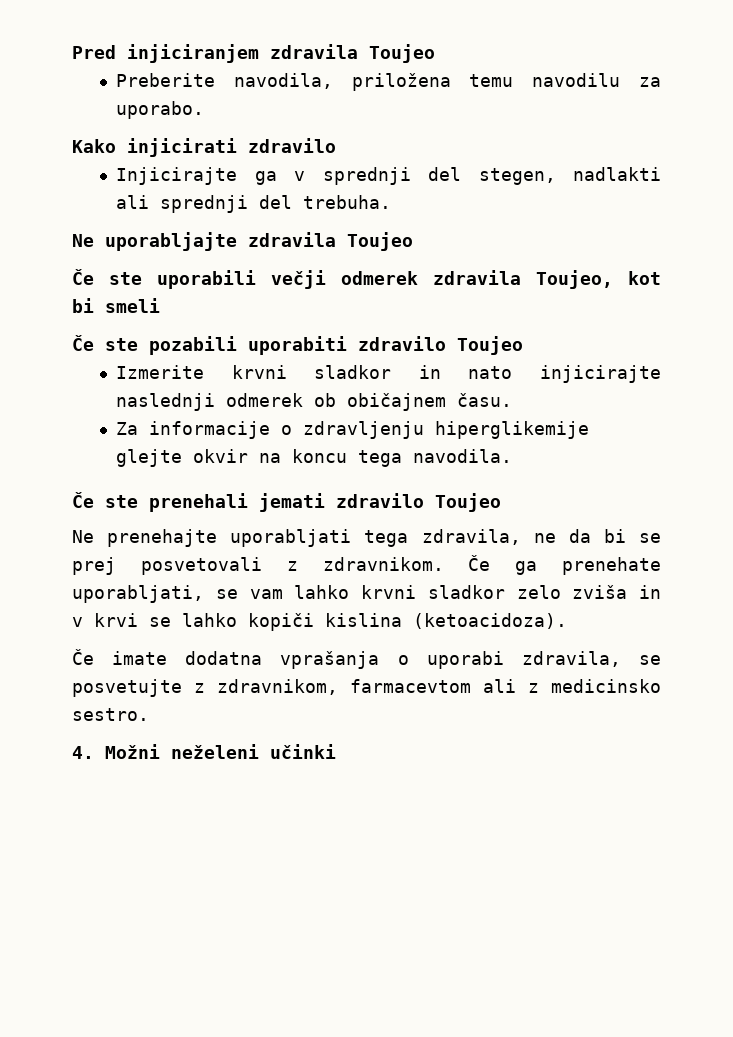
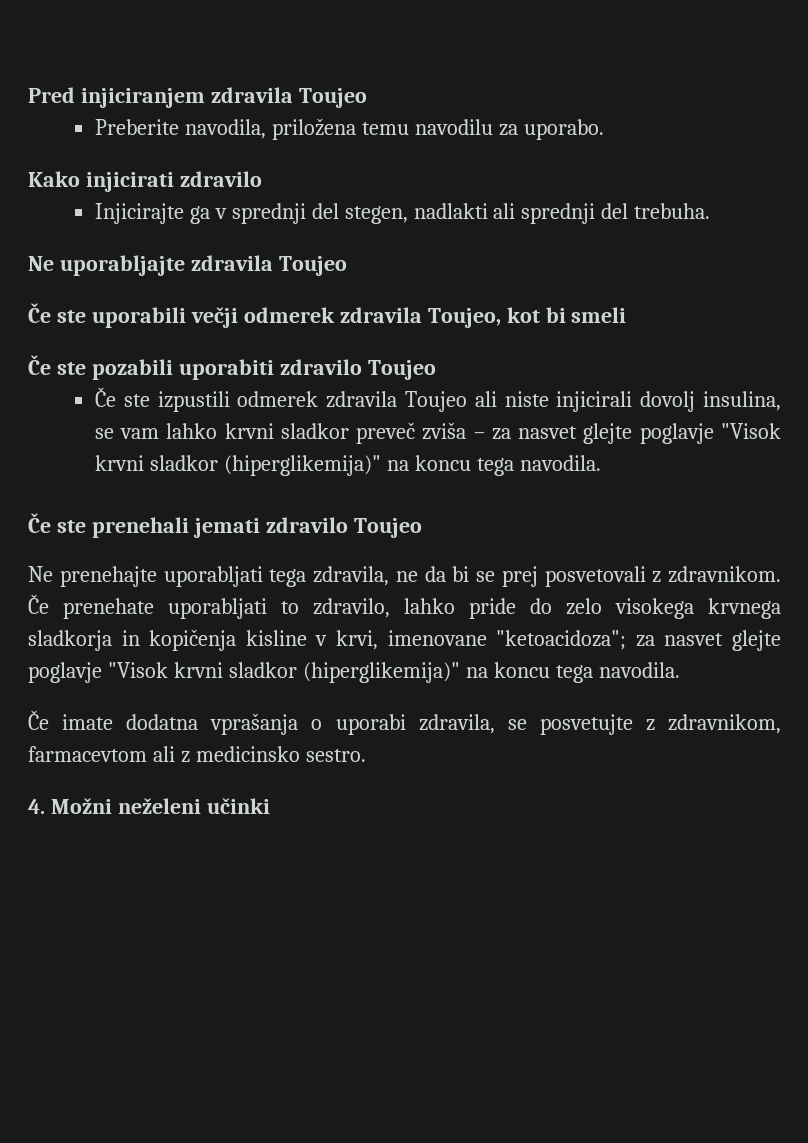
- Izmerite krvni sladkor in nato injicirajte naslednji odmerek ob običajnem času.
- Za informacije o zdravljenju hiperglikemije glejte okvir na koncu tega navodila.
+ Če ste izpustili odmerek zdravila Toujeo ali niste injicirali dovolj insulina, se vam lahko krvni sladkor preveč zviša – za nasvet glejte poglavje "Visok krvni sladkor (hiperglikemija)" na koncu tega navodila.
- Če ga prenehate uporabljati, se vam lahko krvni sladkor zelo zviša in v krvi se lahko kopiči kislina (ketoacidoza).
+ Če prenehate uporabljati to zdravilo, lahko pride do zelo visokega krvnega sladkorja in kopičenja kisline v krvi, imenovane "ketoacidoza"; za nasvet glejte poglavje "Visok krvni sladkor (hiperglikemija)" na koncu tega navodila.

